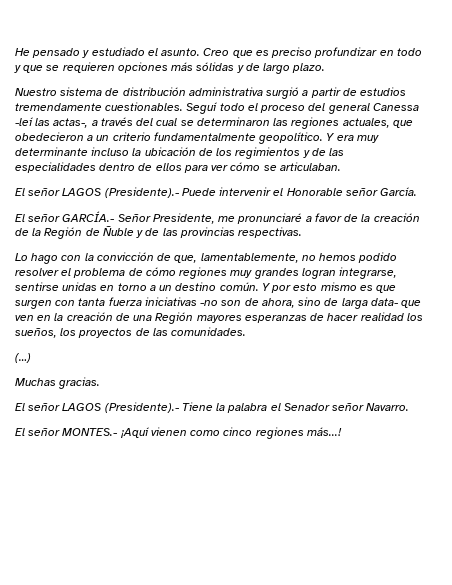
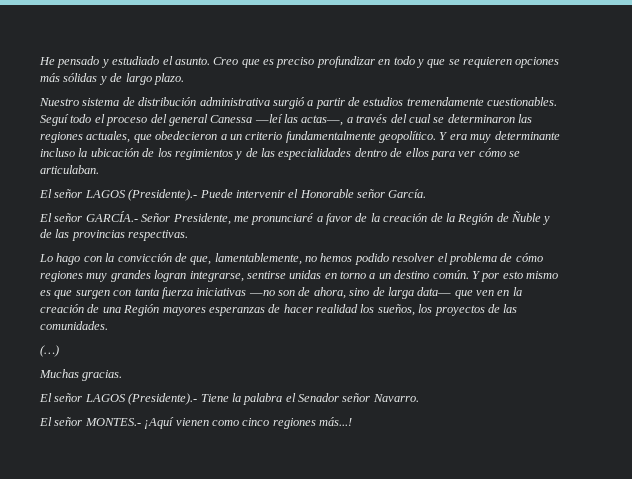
- Seguí todo el proceso del general Canessa -leí las actas-, a través del cual se determinaron las regiones actuales, que obedecieron a un criterio fundamentalmente geopolítico.
+ Seguí todo el proceso del general Canessa —leí las actas—, a través del cual se determinaron las regiones actuales, que obedecieron a un criterio fundamentalmente geopolítico.
- Y por esto mismo es que surgen con tanta fuerza iniciativas -no son de ahora, sino de larga data- que ven en la creación de una Región mayores esperanzas de hacer realidad los sueños, los proyectos de las comunidades.
+ Y por esto mismo es que surgen con tanta fuerza iniciativas —no son de ahora, sino de larga data— que ven en la creación de una Región mayores esperanzas de hacer realidad los sueños, los proyectos de las comunidades.

